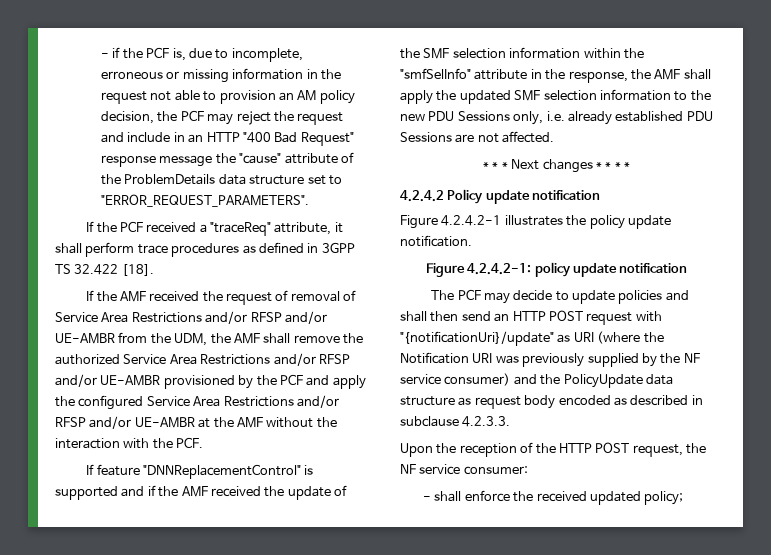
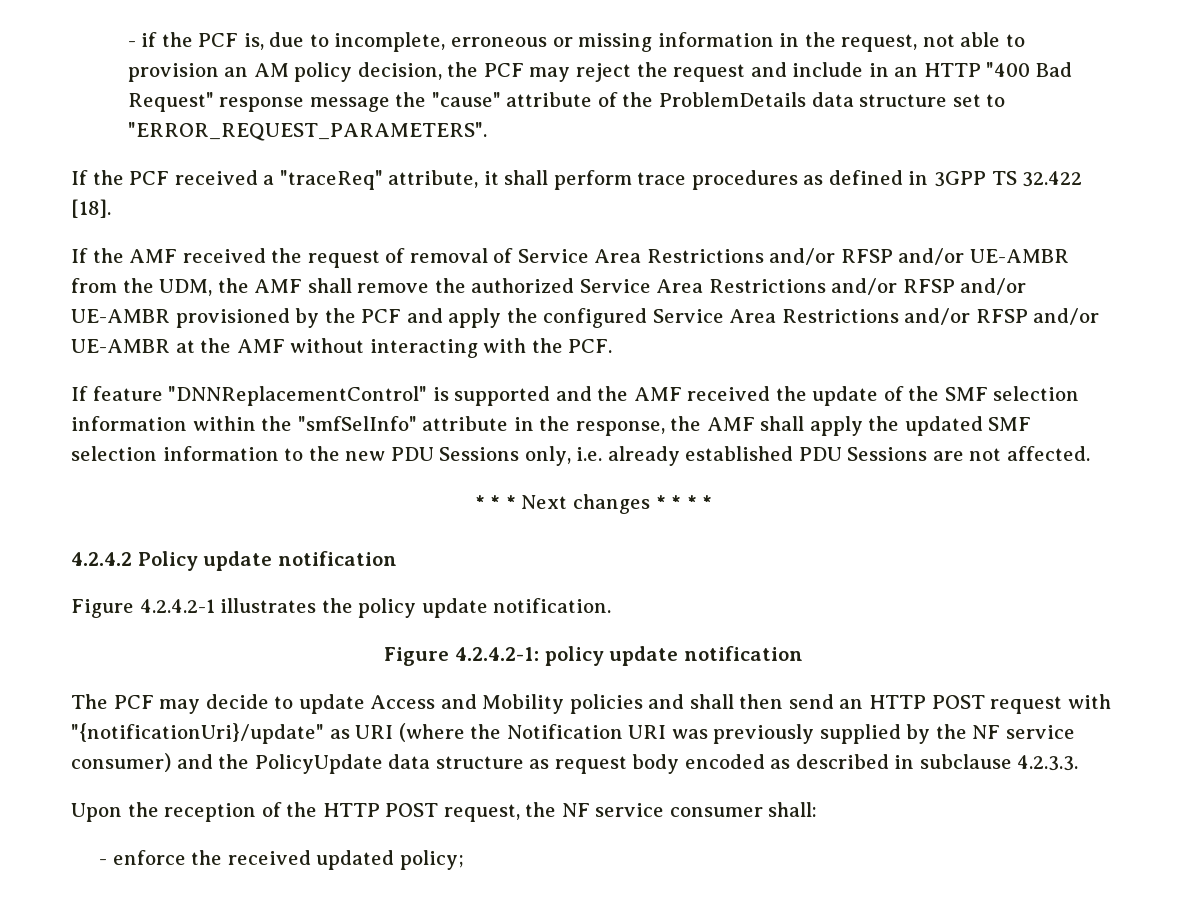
- - if the PCF is, due to incomplete, erroneous or missing information in the request not able to provision an AM policy decision, the PCF may reject the request and include in an HTTP "400 Bad Request" response message the "cause" attribute of the ProblemDetails data structure set to "ERROR_REQUEST_PARAMETERS".
+ - if the PCF is, due to incomplete, erroneous or missing information in the request, not able to provision an AM policy decision, the PCF may reject the request and include in an HTTP "400 Bad Request" response message the "cause" attribute of the ProblemDetails data structure set to "ERROR_REQUEST_PARAMETERS".
- If the AMF received the request of removal of Service Area Restrictions and/or RFSP and/or UE-AMBR from the UDM, the AMF shall remove the authorized Service Area Restrictions and/or RFSP and/or UE-AMBR provisioned by the PCF and apply the configured Service Area Restrictions and/or RFSP and/or UE-AMBR at the AMF without the interaction with the PCF.
+ If the AMF received the request of removal of Service Area Restrictions and/or RFSP and/or UE-AMBR from the UDM, the AMF shall remove the authorized Service Area Restrictions and/or RFSP and/or UE-AMBR provisioned by the PCF and apply the configured Service Area Restrictions and/or RFSP and/or UE-AMBR at the AMF without interacting with the PCF.
- If feature "DNNReplacementControl" is supported and if the AMF received the update of the SMF selection information within the "smfSelInfo" attribute in the response, the AMF shall apply the updated SMF selection information to the new PDU Sessions only, i.e. already established PDU Sessions are not affected.
+ If feature "DNNReplacementControl" is supported and the AMF received the update of the SMF selection information within the "smfSelInfo" attribute in the response, the AMF shall apply the updated SMF selection information to the new PDU Sessions only, i.e. already established PDU Sessions are not affected.
- The PCF may decide to update policies and shall then send an HTTP POST request with "{notificationUri}/update" as URI (where the Notification URI was previously supplied by the NF service consumer) and the PolicyUpdate data structure as request body encoded as described in subclause 4.2.3.3.
+ The PCF may decide to update Access and Mobility policies and shall then send an HTTP POST request with "{notificationUri}/update" as URI (where the Notification URI was previously supplied by the NF service consumer) and the PolicyUpdate data structure as request body encoded as described in subclause 4.2.3.3.
- Upon the reception of the HTTP POST request, the NF service consumer:
- - shall enforce the received updated policy;
+ Upon the reception of the HTTP POST request, the NF service consumer shall:
+ - enforce the received updated policy;

